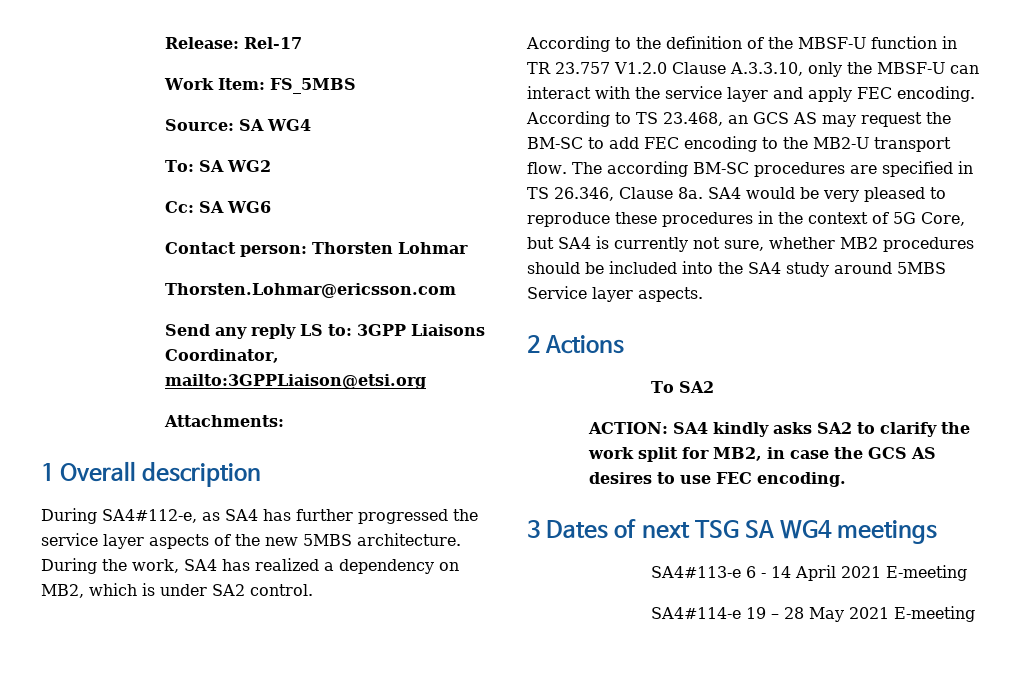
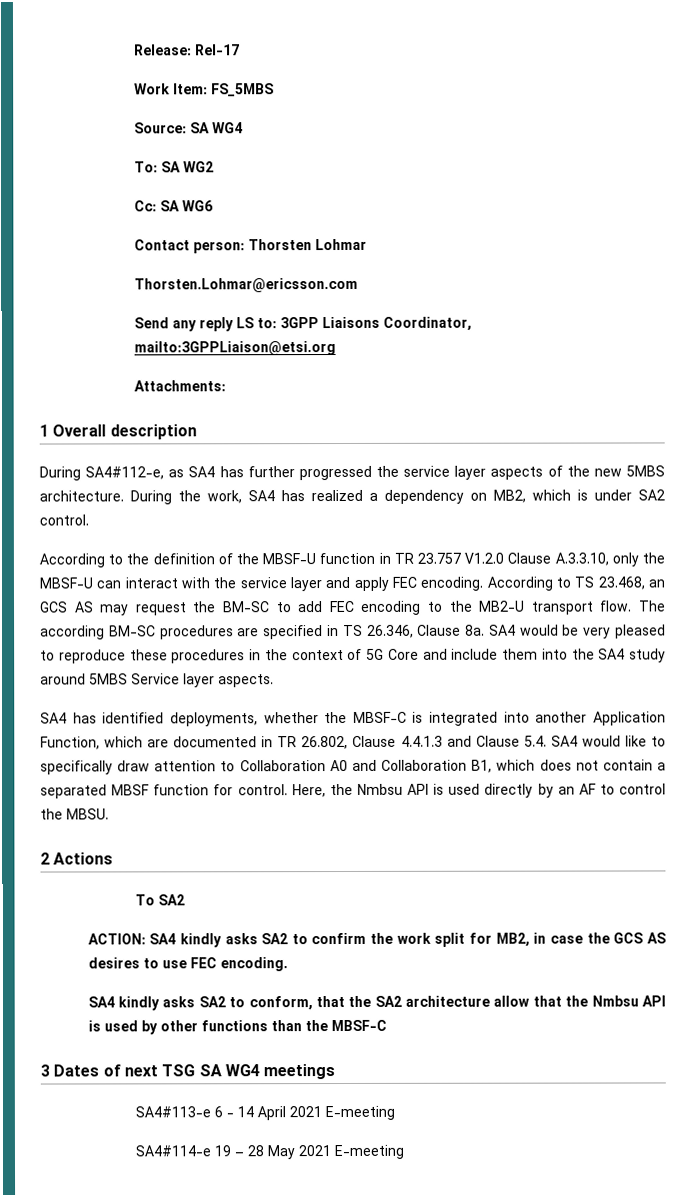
- SA4 would be very pleased to reproduce these procedures in the context of 5G Core, but SA4 is currently not sure, whether MB2 procedures should be included into the SA4 study around 5MBS Service layer aspects.
+ SA4 would be very pleased to reproduce these procedures in the context of 5G Core and include them into the SA4 study around 5MBS Service layer aspects.
+ SA4 has identified deployments, whether the MBSF-C is integrated into another Application Function, which are documented in TR 26.802, Clause 4.4.1.3 and Clause 5.4. SA4 would like to specifically draw attention to Collaboration A0 and Collaboration B1, which does not contain a separated MBSF function for control. Here, the Nmbsu API is used directly by an AF to control the MBSU.
- ACTION: SA4 kindly asks SA2 to clarify the work split for MB2, in case the GCS AS desires to use FEC encoding.
+ ACTION: SA4 kindly asks SA2 to confirm the work split for MB2, in case the GCS AS desires to use FEC encoding.
+ SA4 kindly asks SA2 to conform, that the SA2 architecture allow that the Nmbsu API is used by other functions than the MBSF-C

